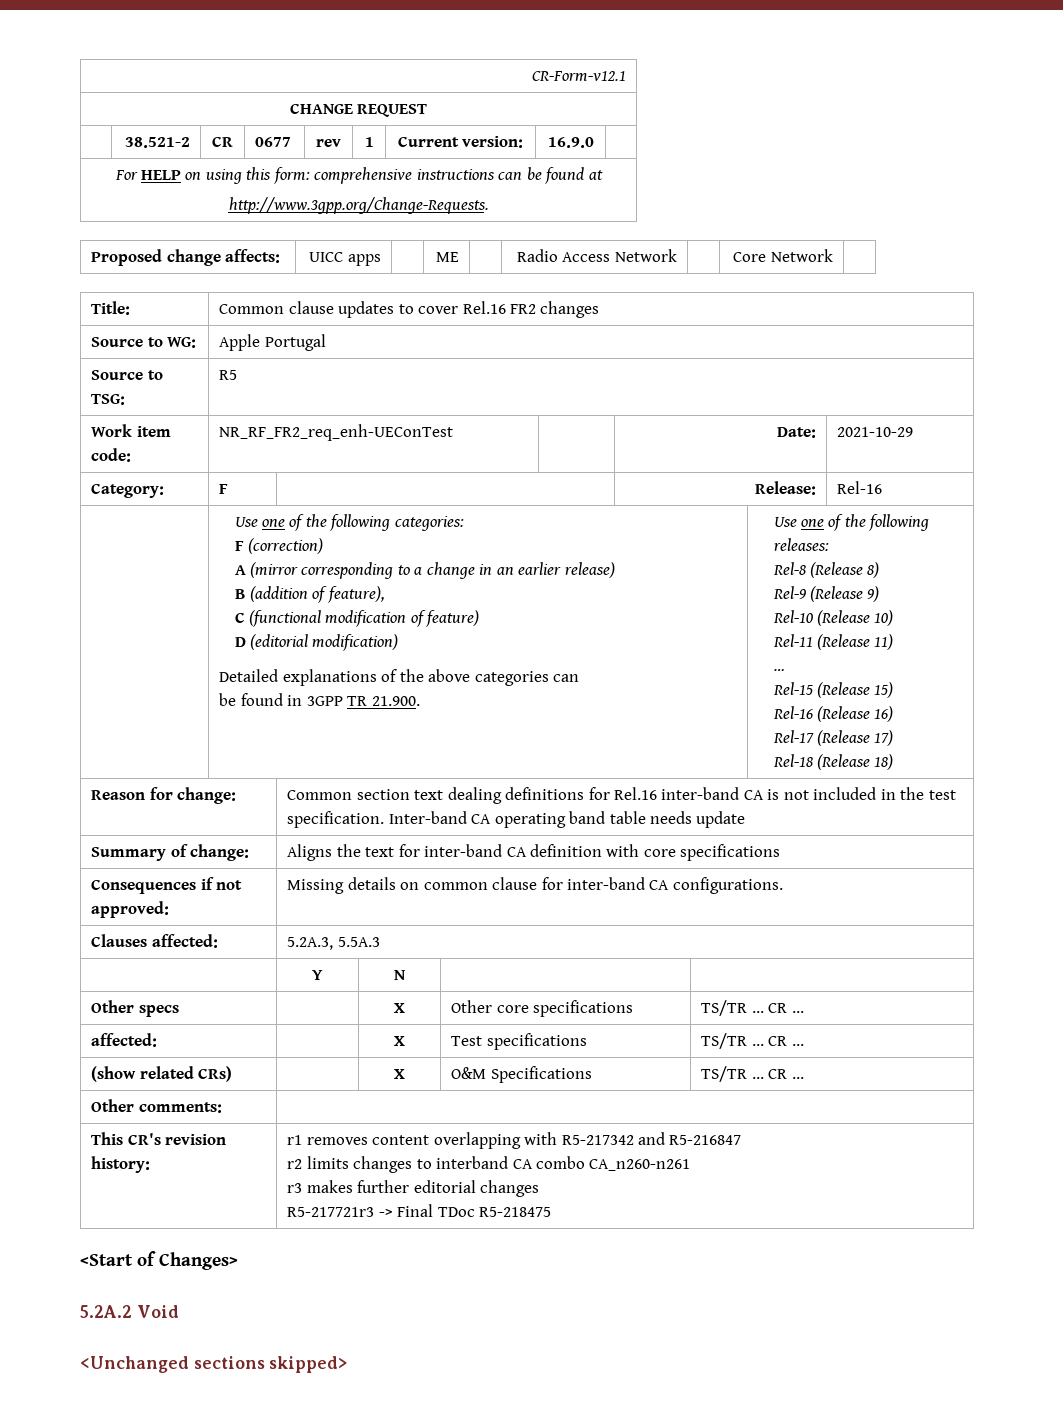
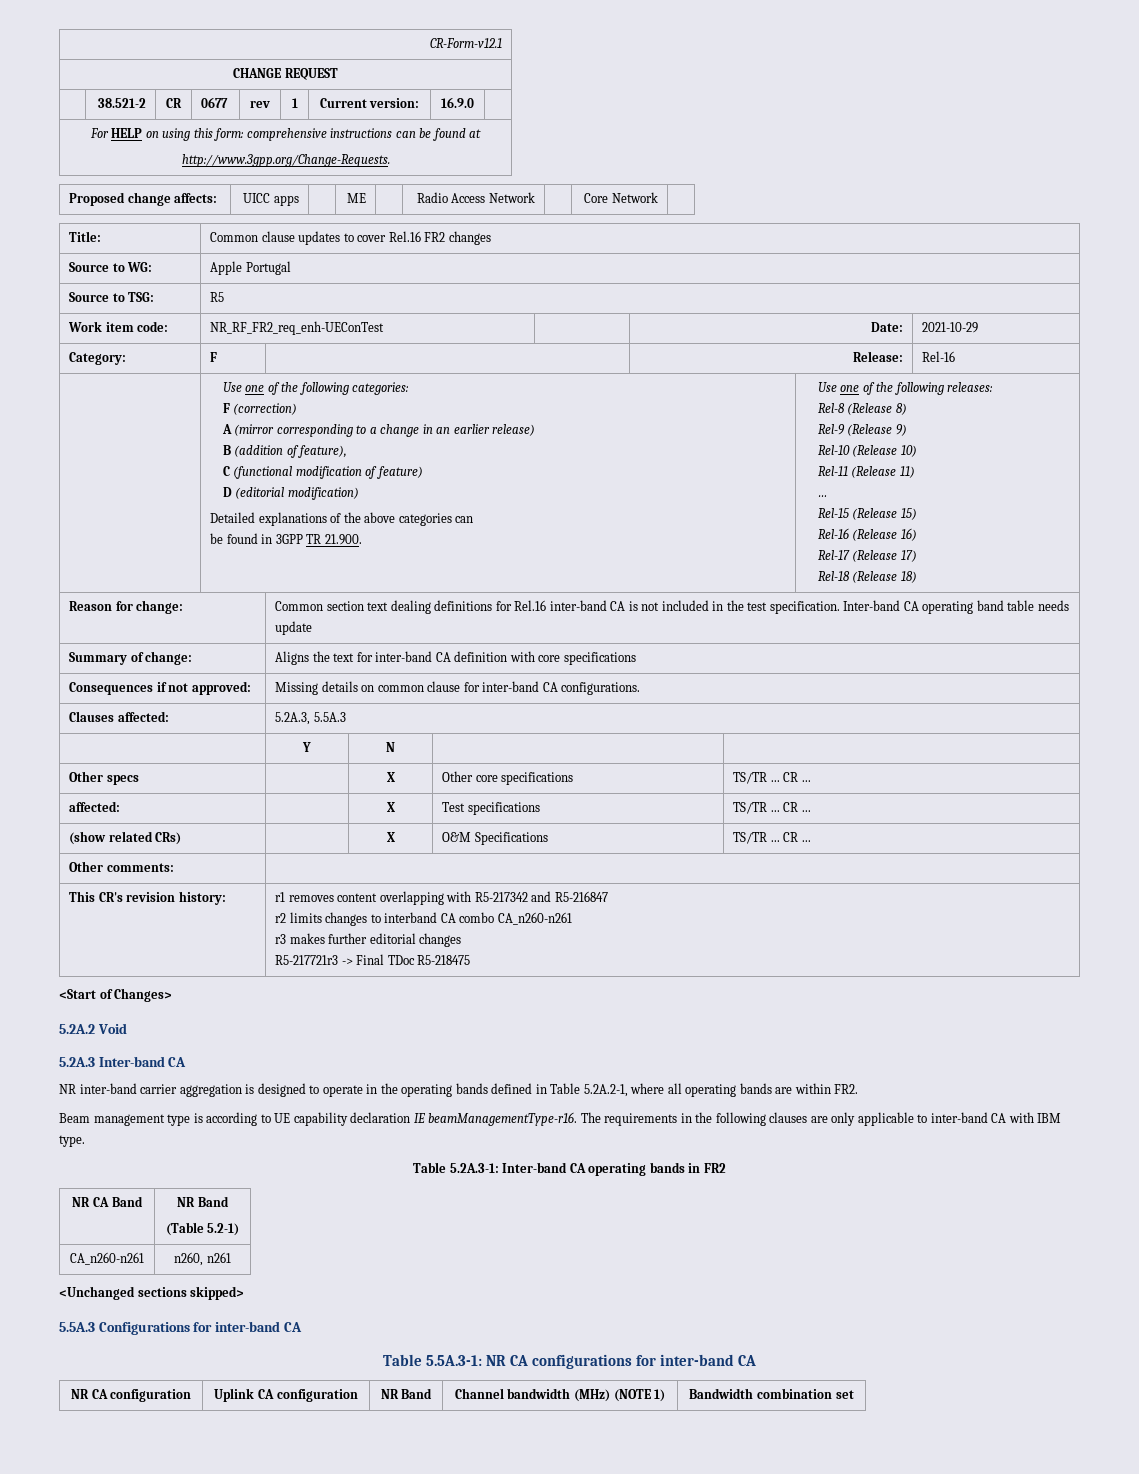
+ 5.2A.3 Inter-band CA
+ NR inter-band carrier aggregation is designed to operate in the operating bands defined in Table 5.2A.2-1, where all operating bands are within FR2.
+ Beam management type is according to UE capability declaration IE beamManagementType-r16. The requirements in the following clauses are only applicable to inter-band CA with IBM type.
+ Table 5.2A.3-1: Inter-band CA operating bands in FR2
+ NR CA Band | NR Band
+ (Table 5.2-1)
+ CA_n260-n261 | n260, n261
  <Unchanged sections skipped>
+ 5.5A.3 Configurations for inter-band CA
+ Table 5.5A.3-1: NR CA configurations for inter-band CA
+ NR CA configuration | Uplink CA configuration | NR Band | Channel bandwidth (MHz) (NOTE 1) | Bandwidth combination set

